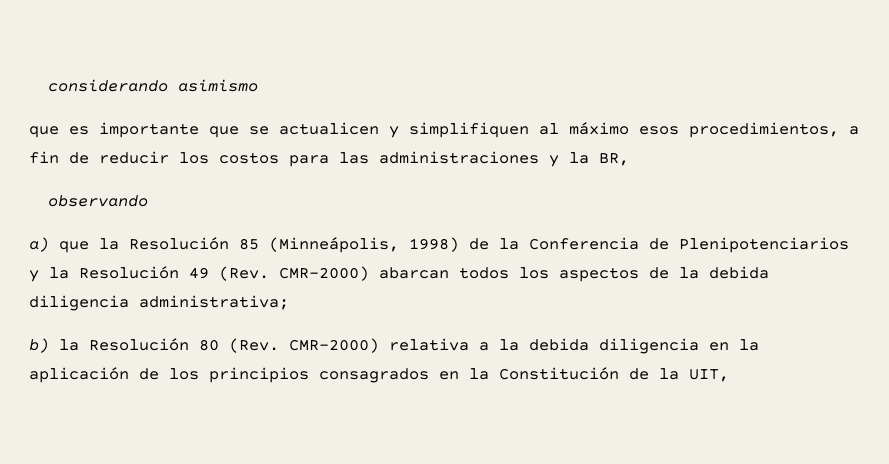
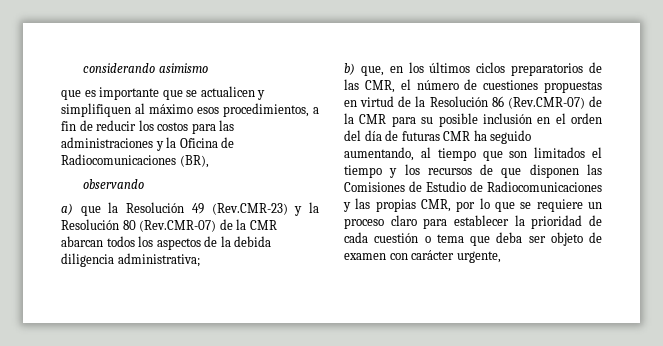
- que es importante que se actualicen y simplifiquen al máximo esos procedimientos, a fin de reducir los costos para las administraciones y la BR,
+ que es importante que se actualicen y simplifiquen al máximo esos procedimientos, a fin de reducir los costos para las administraciones y la Oficina de Radiocomunicaciones (BR),
- a) que la Resolución 85 (Minneápolis, 1998) de la Conferencia de Plenipotenciarios y la Resolución 49 (Rev. CMR-2000) abarcan todos los aspectos de la debida diligencia administrativa;
+ a) que la Resolución 49 (Rev.CMR-23) y la Resolución 80 (Rev.CMR-07) de la CMR abarcan todos los aspectos de la debida diligencia administrativa;
- b) la Resolución 80 (Rev. CMR-2000) relativa a la debida diligencia en la aplicación de los principios consagrados en la Constitución de la UIT,
+ b) que, en los últimos ciclos preparatorios de las CMR, el número de cuestiones propuestas en virtud de la Resolución 86 (Rev.CMR-07) de la CMR para su posible inclusión en el orden del día de futuras CMR ha seguido aumentando, al tiempo que son limitados el tiempo y los recursos de que disponen las Comisiones de Estudio de Radiocomunicaciones y las propias CMR, por lo que se requiere un proceso claro para establecer la prioridad de cada cuestión o tema que deba ser objeto de examen con carácter urgente,

